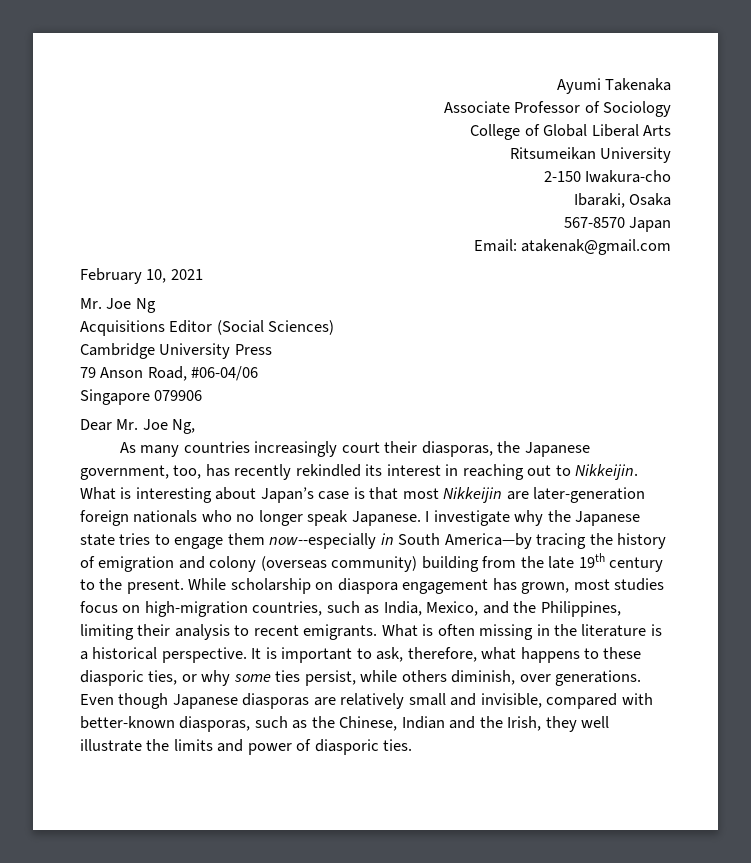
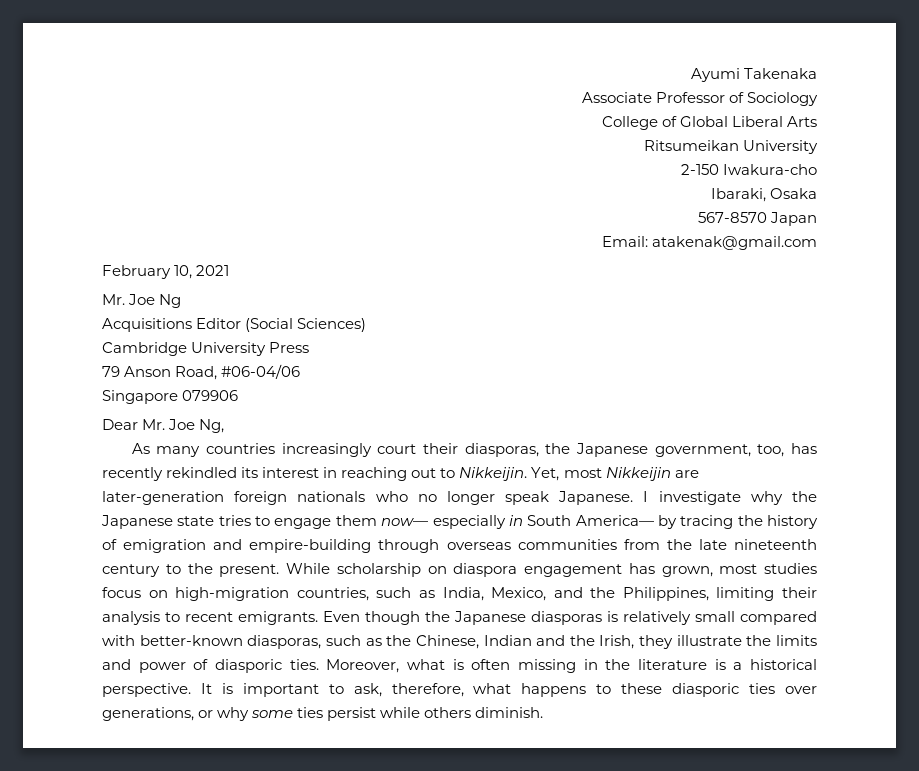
- What is interesting about Japan’s case is that most Nikkeijin are later-generation foreign nationals who no longer speak Japanese.
+ Yet, most Nikkeijin are later-generation foreign nationals who no longer speak Japanese.
- I investigate why the Japanese state tries to engage them now--especially in South America—by tracing the history of emigration and colony (overseas community) building from the late 19th century to the present.
+ I investigate why the Japanese state tries to engage them now— especially in South America— by tracing the history of emigration and empire-building through overseas communities from the late nineteenth century to the present.
- What is often missing in the literature is a historical perspective.
+ Even though the Japanese diasporas is relatively small compared with better-known diasporas, such as the Chinese, Indian and the Irish, they illustrate the limits and power of diasporic ties. Moreover, what is often missing in the literature is a historical perspective.
- It is important to ask, therefore, what happens to these diasporic ties, or why some ties persist, while others diminish, over generations. Even though Japanese diasporas are relatively small and invisible, compared with better-known diasporas, such as the Chinese, Indian and the Irish, they well illustrate the limits and power of diasporic ties.
+ It is important to ask, therefore, what happens to these diasporic ties over generations, or why some ties persist while others diminish.

